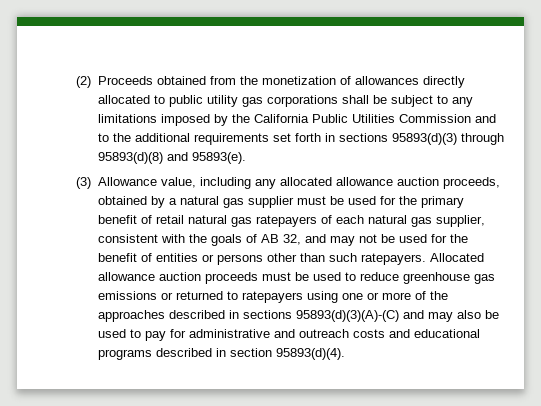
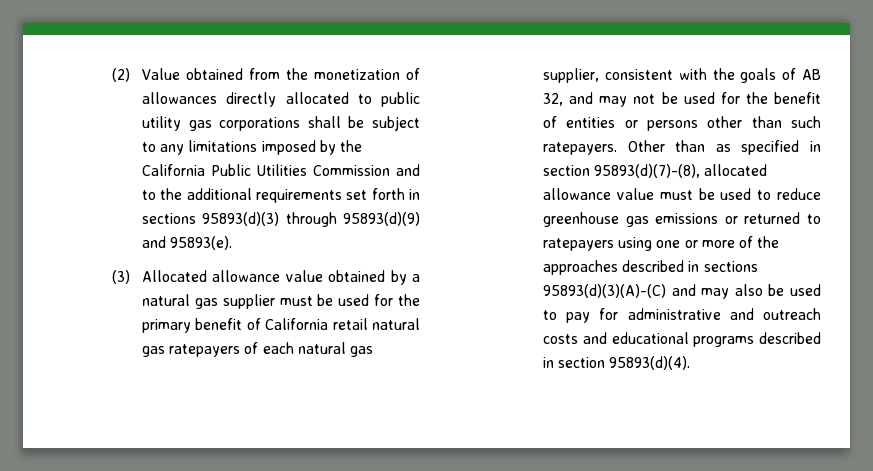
- (2) Proceeds obtained from the monetization of allowances directly allocated to public utility gas corporations shall be subject to any limitations imposed by the California Public Utilities Commission and to the additional requirements set forth in sections 95893(d)(3) through 95893(d)(8) and 95893(e).
+ (2) Value obtained from the monetization of allowances directly allocated to public utility gas corporations shall be subject to any limitations imposed by the California Public Utilities Commission and to the additional requirements set forth in sections 95893(d)(3) through 95893(d)(9) and 95893(e).
- (3) Allowance value, including any allocated allowance auction proceeds, obtained by a natural gas supplier must be used for the primary benefit of retail natural gas ratepayers of each natural gas supplier, consistent with the goals of AB 32, and may not be used for the benefit of entities or persons other than such ratepayers.
+ (3) Allocated allowance value obtained by a natural gas supplier must be used for the primary benefit of California retail natural gas ratepayers of each natural gas supplier, consistent with the goals of AB 32, and may not be used for the benefit of entities or persons other than such ratepayers.
- Allocated allowance auction proceeds must be used to reduce greenhouse gas emissions or returned to ratepayers using one or more of the approaches described in sections 95893(d)(3)(A)-(C) and may also be used to pay for administrative and outreach costs and educational programs described in section 95893(d)(4).
+ Other than as specified in section 95893(d)(7)-(8), allocated allowance value must be used to reduce greenhouse gas emissions or returned to ratepayers using one or more of the approaches described in sections 95893(d)(3)(A)-(C) and may also be used to pay for administrative and outreach costs and educational programs described in section 95893(d)(4).

